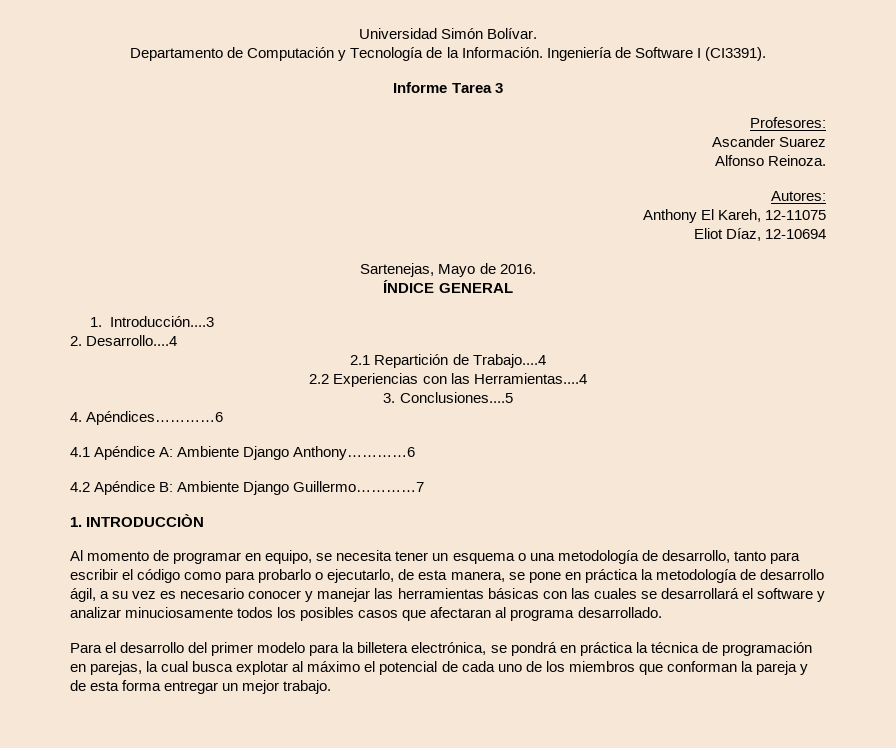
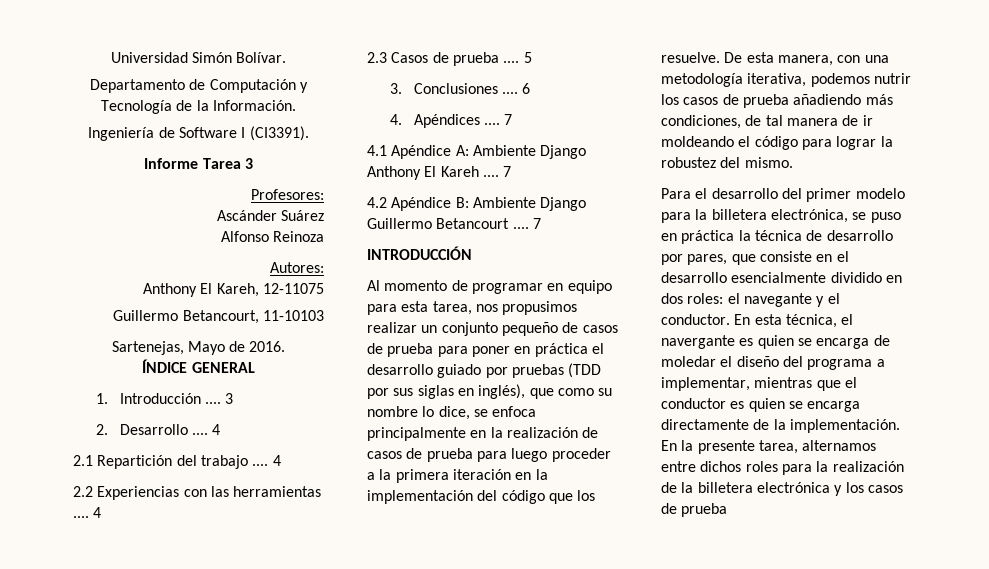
- Departamento de Computación y Tecnología de la Información. Ingeniería de Software I (CI3391).
+ Departamento de Computación y Tecnología de la Información.
+ Ingeniería de Software I (CI3391).
- Ascander Suarez
+ Ascánder Suárez
- Alfonso Reinoza.
+ Alfonso Reinoza
- Eliot Díaz, 12-10694
+ Guillermo Betancourt, 11-10103
- 1. Introducción....3
- 2. Desarrollo....4
- 2.1 Repartición de Trabajo....4
- 2.2 Experiencias con las Herramientas....4
- 3. Conclusiones....5
- 4. Apéndices…………6
+ 1. Introducción .... 3
+ 2. Desarrollo .... 4
+ 2.1 Repartición del trabajo .... 4
+ 2.2 Experiencias con las herramientas .... 4
+ 2.3 Casos de prueba .... 5
+ 3. Conclusiones .... 6
+ 4. Apéndices .... 7
- 4.1 Apéndice A: Ambiente Django Anthony…………6
+ 4.1 Apéndice A: Ambiente Django Anthony El Kareh .... 7
- 4.2 Apéndice B: Ambiente Django Guillermo…………7
- 1. INTRODUCCIÒN
+ 4.2 Apéndice B: Ambiente Django Guillermo Betancourt .... 7
+ INTRODUCCIÓN
- Al momento de programar en equipo, se necesita tener un esquema o una metodología de desarrollo, tanto para escribir el código como para probarlo o ejecutarlo, de esta manera, se pone en práctica la metodología de desarrollo ágil, a su vez es necesario conocer y manejar las herramientas básicas con las cuales se desarrollará el software y analizar minuciosamente todos los posibles casos que afectaran al programa desarrollado.
+ Al momento de programar en equipo para esta tarea, nos propusimos realizar un conjunto pequeño de casos de prueba para poner en práctica el desarrollo guiado por pruebas (TDD por sus siglas en inglés), que como su nombre lo dice, se enfoca principalmente en la realización de casos de prueba para luego proceder a la primera iteración en la implementación del código que los resuelve. De esta manera, con una metodología iterativa, podemos nutrir los casos de prueba añadiendo más condiciones, de tal manera de ir moldeando el código para lograr la robustez del mismo.
- Para el desarrollo del primer modelo para la billetera electrónica, se pondrá en práctica la técnica de programación en parejas, la cual busca explotar al máximo el potencial de cada uno de los miembros que conforman la pareja y de esta forma entregar un mejor trabajo.
+ Para el desarrollo del primer modelo para la billetera electrónica, se puso en práctica la técnica de desarrollo por pares, que consiste en el desarrollo esencialmente dividido en dos roles: el navegante y el conductor. En esta técnica, el navergante es quien se encarga de moledar el diseño del programa a implementar, mientras que el conductor es quien se encarga directamente de la implementación. En la presente tarea, alternamos entre dichos roles para la realización de la billetera electrónica y los casos de prueba

